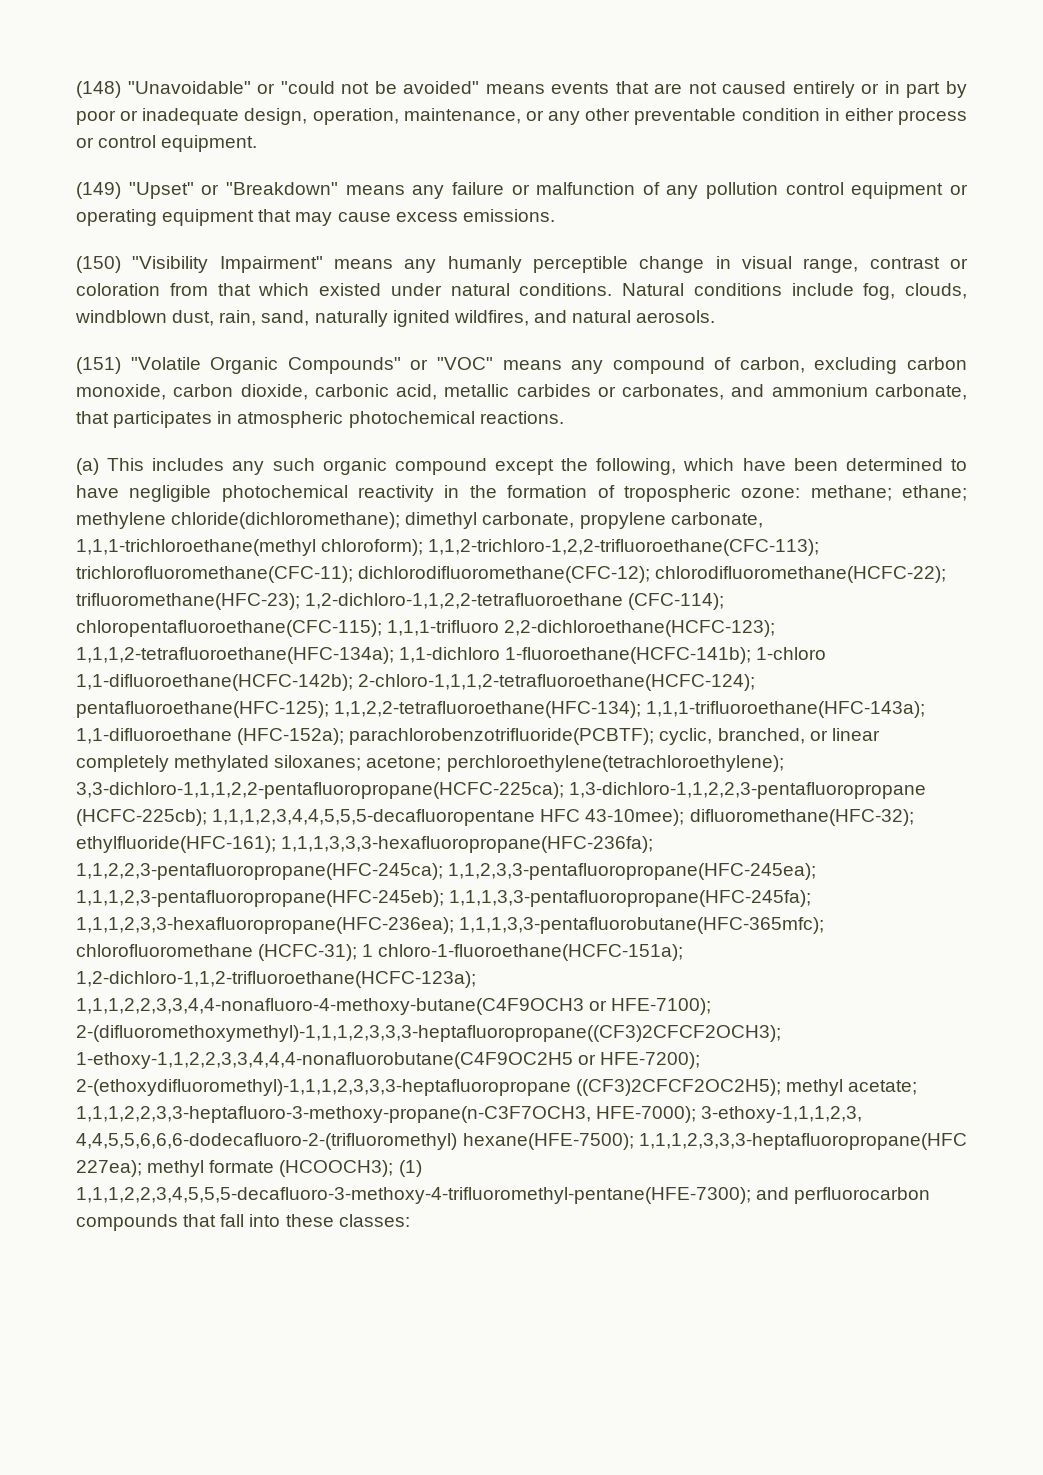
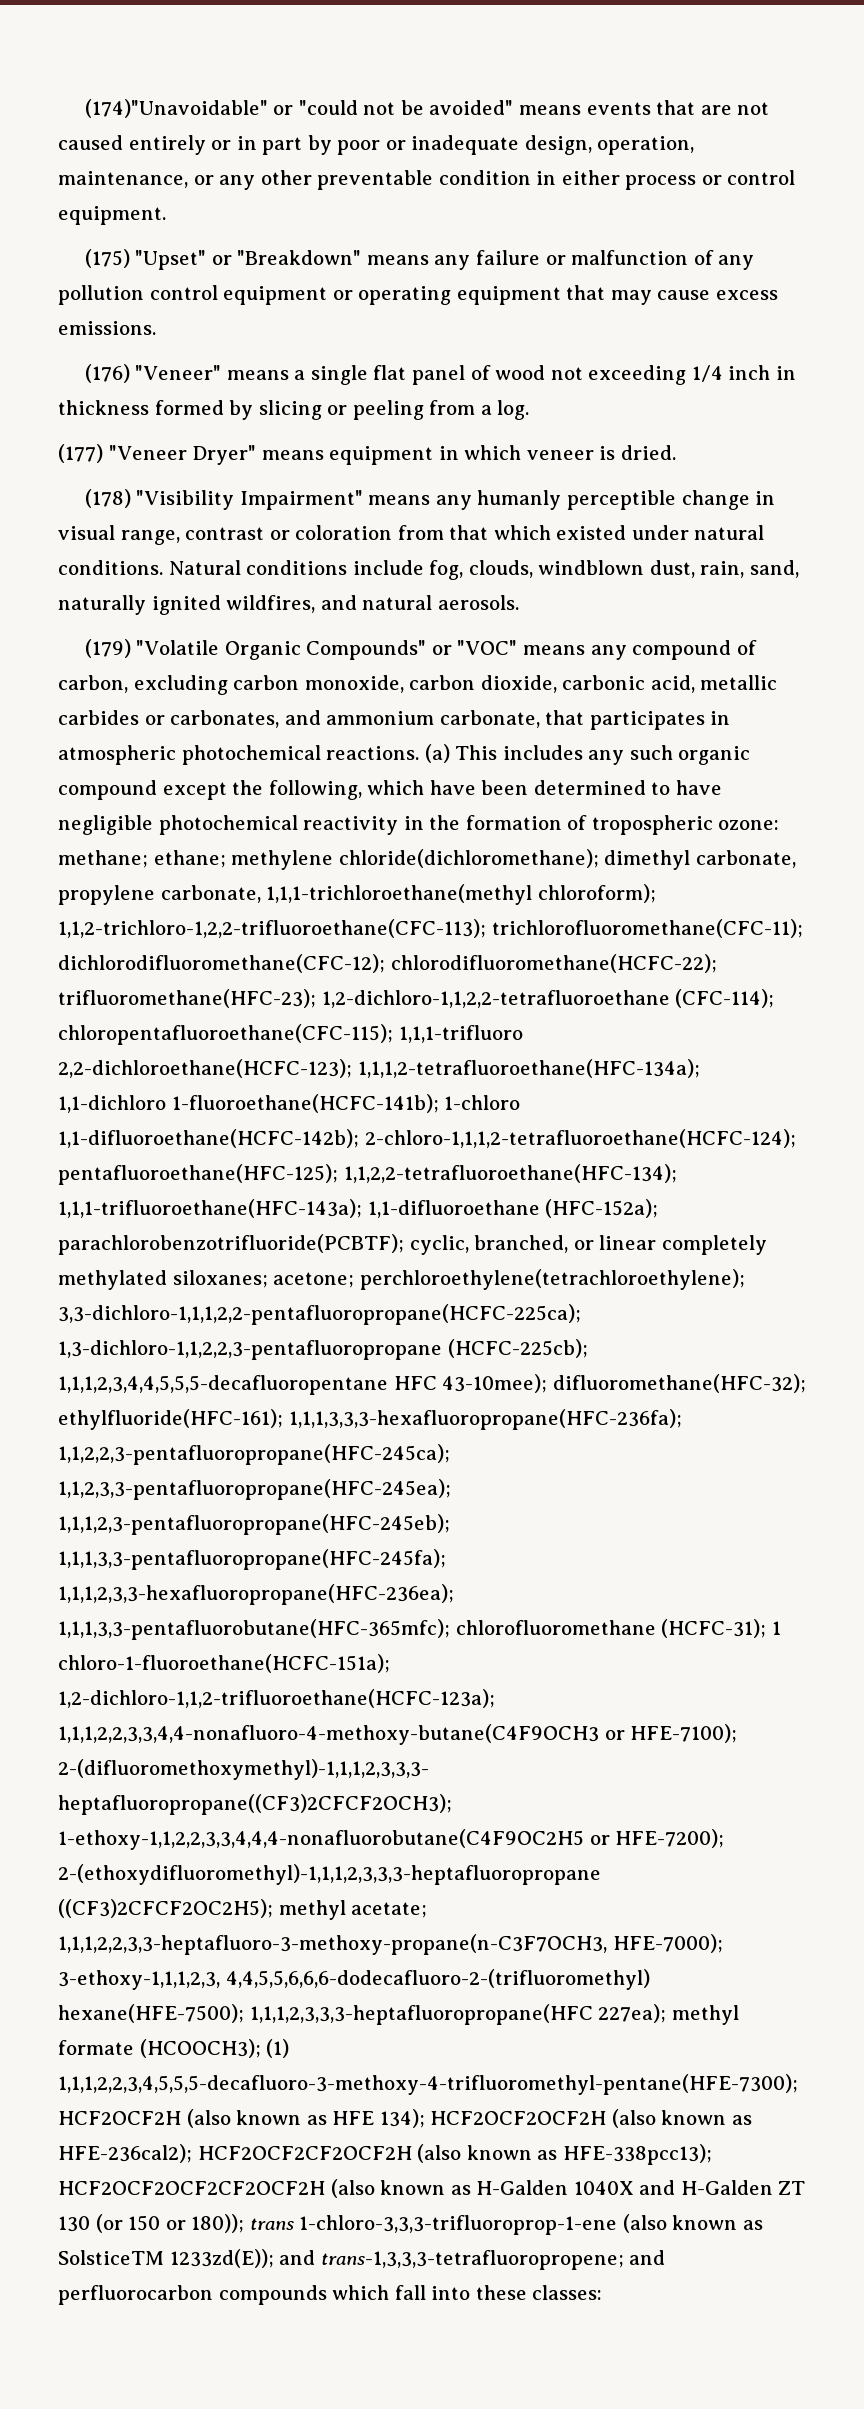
- (148) "Unavoidable" or "could not be avoided" means events that are not caused entirely or in part by poor or inadequate design, operation, maintenance, or any other preventable condition in either process or control equipment.
+ (174)"Unavoidable" or "could not be avoided" means events that are not caused entirely or in part by poor or inadequate design, operation, maintenance, or any other preventable condition in either process or control equipment.
- (149) "Upset" or "Breakdown" means any failure or malfunction of any pollution control equipment or operating equipment that may cause excess emissions.
+ (175) "Upset" or "Breakdown" means any failure or malfunction of any pollution control equipment or operating equipment that may cause excess emissions.
- (150) "Visibility Impairment" means any humanly perceptible change in visual range, contrast or coloration from that which existed under natural conditions.
+ (176) "Veneer" means a single flat panel of wood not exceeding 1/4 inch in thickness formed by slicing or peeling from a log.
+ (177) "Veneer Dryer" means equipment in which veneer is dried.
+ (178) "Visibility Impairment" means any humanly perceptible change in visual range, contrast or coloration from that which existed under natural conditions.
- (151) "Volatile Organic Compounds" or "VOC" means any compound of carbon, excluding carbon monoxide, carbon dioxide, carbonic acid, metallic carbides or carbonates, and ammonium carbonate, that participates in atmospheric photochemical reactions.
- (a) This includes any such organic compound except the following, which have been determined to have negligible photochemical reactivity in the formation of tropospheric ozone:
+ (179) "Volatile Organic Compounds" or "VOC" means any compound of carbon, excluding carbon monoxide, carbon dioxide, carbonic acid, metallic carbides or carbonates, and ammonium carbonate, that participates in atmospheric photochemical reactions. (a) This includes any such organic compound except the following, which have been determined to have negligible photochemical reactivity in the formation of tropospheric ozone:
+ HCF2OCF2H (also known as HFE 134); HCF2OCF2OCF2H (also known as HFE-236cal2); HCF2OCF2CF2OCF2H (also known as HFE-338pcc13); HCF2OCF2OCF2CF2OCF2H (also known as H-Galden 1040X and H-Galden ZT 130 (or 150 or 180)); trans 1-chloro-3,3,3-trifluoroprop-1-ene (also known as SolsticeTM 1233zd(E)); and trans-1,3,3,3-tetrafluoropropene;
- and perfluorocarbon compounds that fall into these classes:
+ and perfluorocarbon compounds which fall into these classes:

